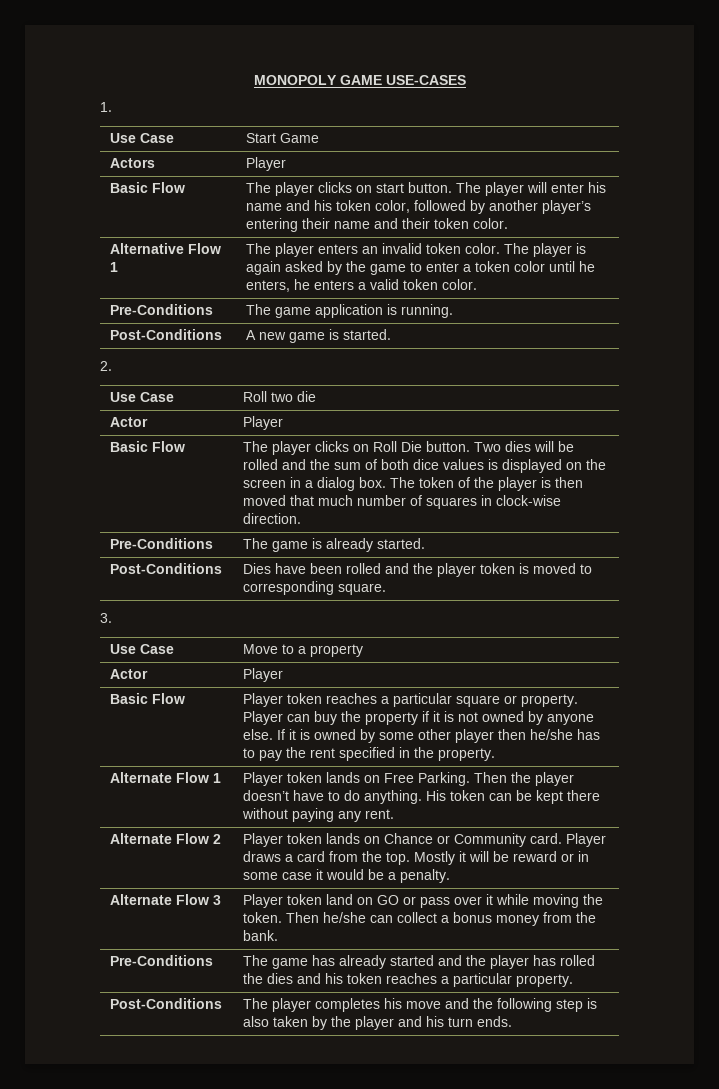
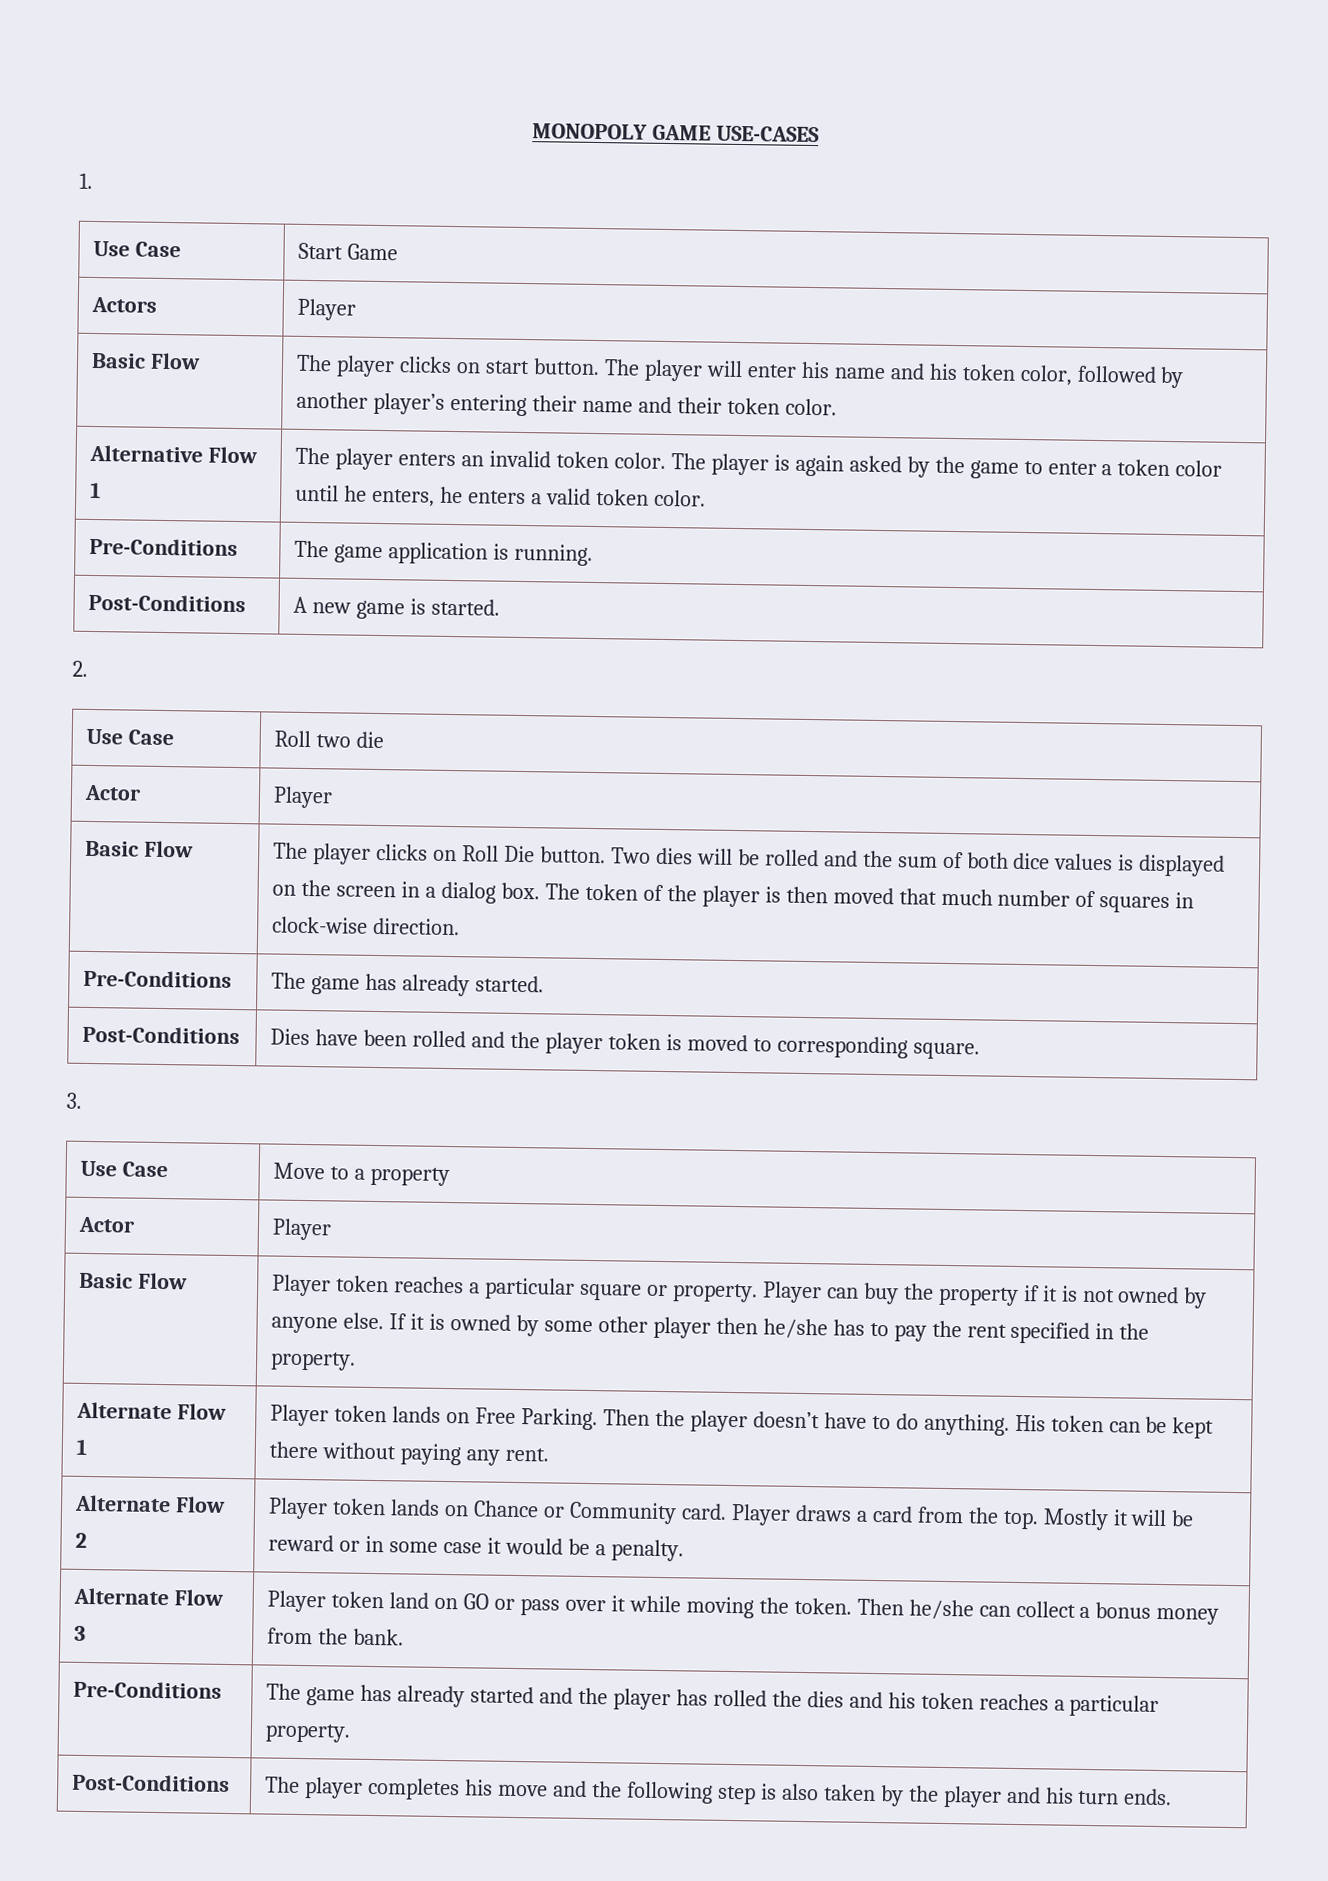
- Pre-Conditions | The game is already started.
+ Pre-Conditions | The game has already started.

